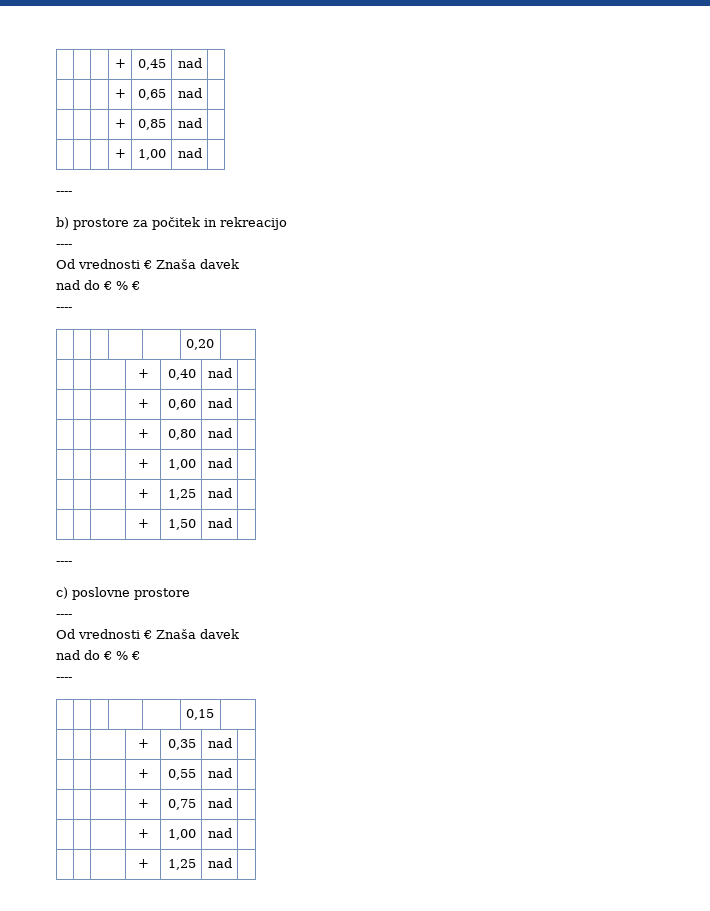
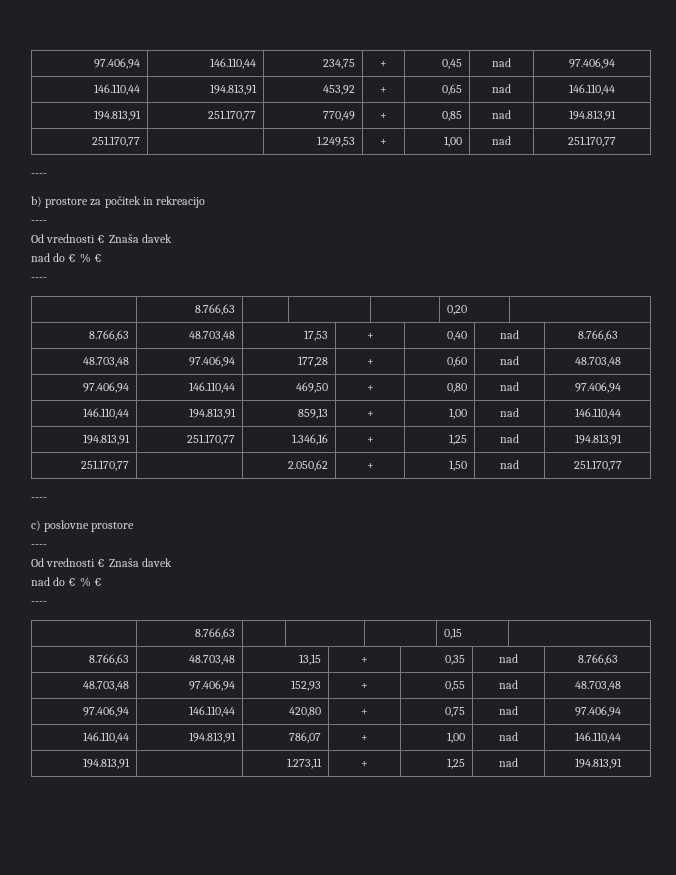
- | | | + | 0,45 | nad |
- | | | + | 0,65 | nad |
- | | | + | 0,85 | nad |
- | | | + | 1,00 | nad |
+ 97.406,94 | 146.110,44 | 234,75 | + | 0,45 | nad | 97.406,94
+ 146.110,44 | 194.813,91 | 453,92 | + | 0,65 | nad | 146.110,44
+ 194.813,91 | 251.170,77 | 770,49 | + | 0,85 | nad | 194.813,91
+ 251.170,77 | | 1.249,53 | + | 1,00 | nad | 251.170,77
- | | | | | 0,20 |
+ | 8.766,63 | | | | 0,20 |
- | | | + | 0,40 | nad |
- | | | + | 0,60 | nad |
- | | | + | 0,80 | nad |
- | | | + | 1,00 | nad |
- | | | + | 1,25 | nad |
- | | | + | 1,50 | nad |
+ 8.766,63 | 48.703,48 | 17,53 | + | 0,40 | nad | 8.766,63
+ 48.703,48 | 97.406,94 | 177,28 | + | 0,60 | nad | 48.703,48
+ 97.406,94 | 146.110,44 | 469,50 | + | 0,80 | nad | 97.406,94
+ 146.110,44 | 194.813,91 | 859,13 | + | 1,00 | nad | 146.110,44
+ 194.813,91 | 251.170,77 | 1.346,16 | + | 1,25 | nad | 194.813,91
+ 251.170,77 | | 2.050,62 | + | 1,50 | nad | 251.170,77
- | | | | | 0,15 |
+ | 8.766,63 | | | | 0,15 |
- | | | + | 0,35 | nad |
- | | | + | 0,55 | nad |
- | | | + | 0,75 | nad |
- | | | + | 1,00 | nad |
- | | | + | 1,25 | nad |
+ 8.766,63 | 48.703,48 | 13,15 | + | 0,35 | nad | 8.766,63
+ 48.703,48 | 97.406,94 | 152,93 | + | 0,55 | nad | 48.703,48
+ 97.406,94 | 146.110,44 | 420,80 | + | 0,75 | nad | 97.406,94
+ 146.110,44 | 194.813,91 | 786,07 | + | 1,00 | nad | 146.110,44
+ 194.813,91 | | 1.273,11 | + | 1,25 | nad | 194.813,91

